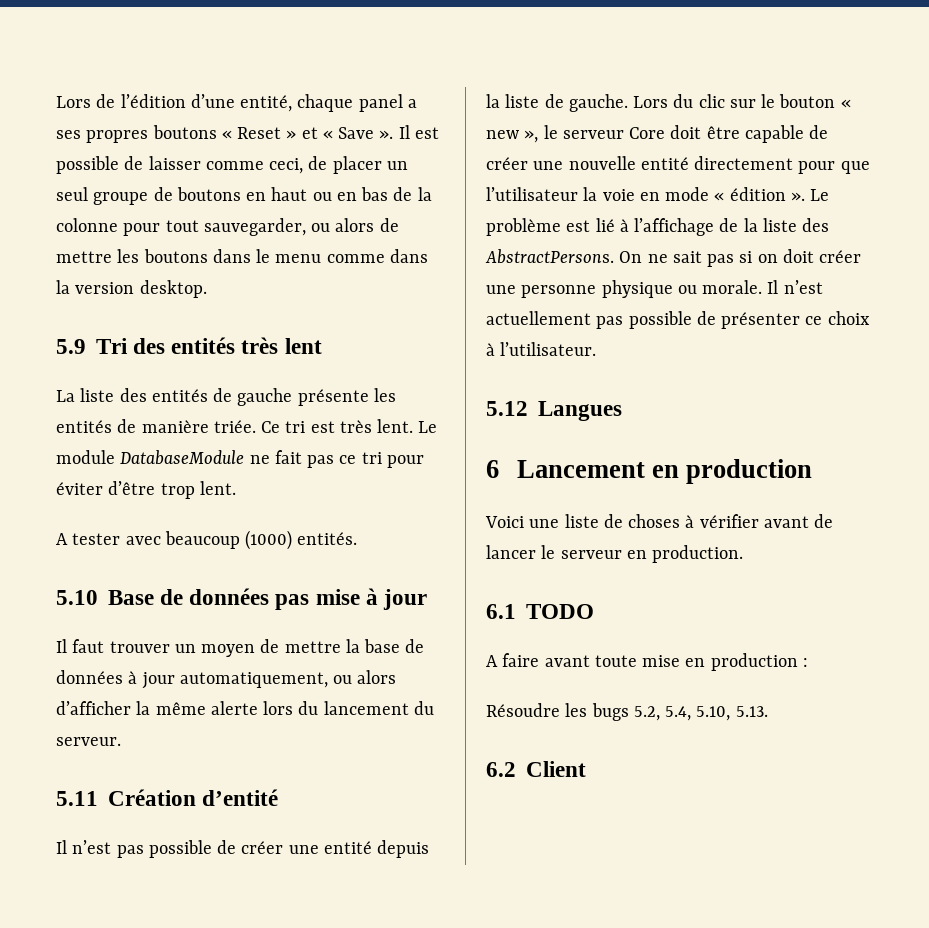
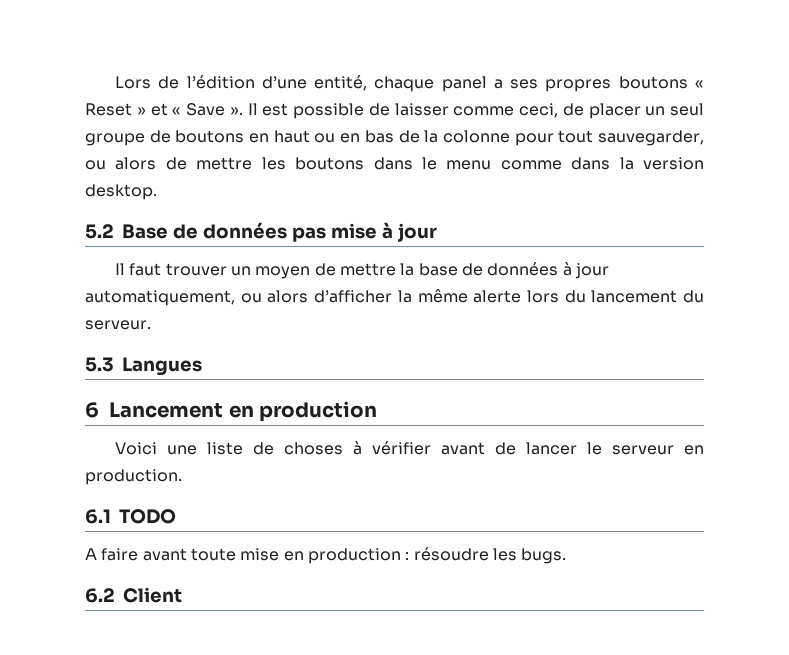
- 5.9 Tri des entités très lent
- La liste des entités de gauche présente les entités de manière triée. Ce tri est très lent. Le module DatabaseModule ne fait pas ce tri pour éviter d’être trop lent.
- A tester avec beaucoup (1000) entités.
- 5.10 Base de données pas mise à jour
+ 5.2 Base de données pas mise à jour
- 5.11 Création d’entité
- Il n’est pas possible de créer une entité depuis la liste de gauche. Lors du clic sur le bouton « new », le serveur Core doit être capable de créer une nouvelle entité directement pour que l’utilisateur la voie en mode « édition ». Le problème est lié à l’affichage de la liste des AbstractPersons. On ne sait pas si on doit créer une personne physique ou morale. Il n’est actuellement pas possible de présenter ce choix à l’utilisateur.
- 5.12 Langues
+ 5.3 Langues
- A faire avant toute mise en production :
- Résoudre les bugs 5.2, 5.4, 5.10, 5.13.
+ A faire avant toute mise en production : résoudre les bugs.

